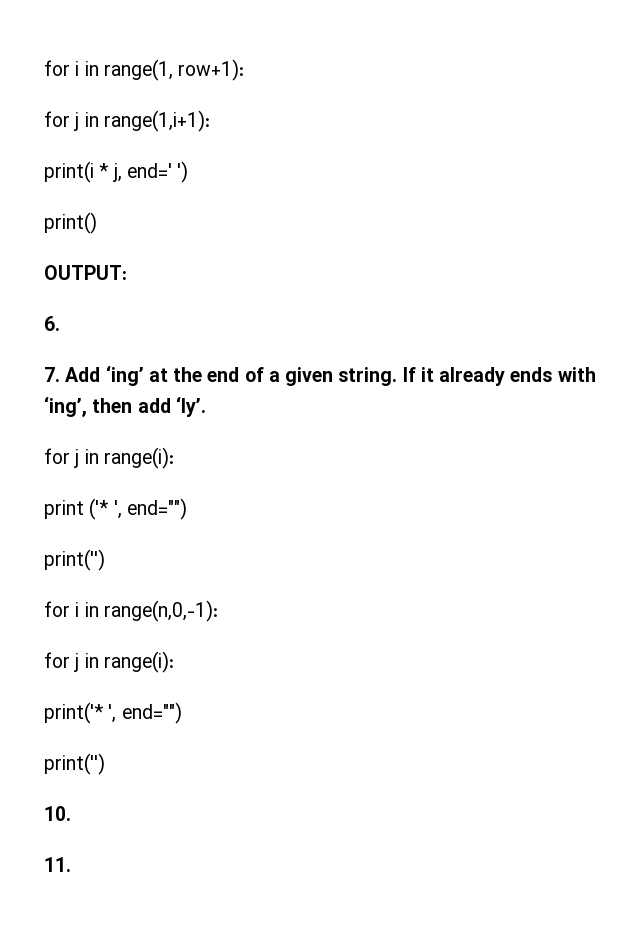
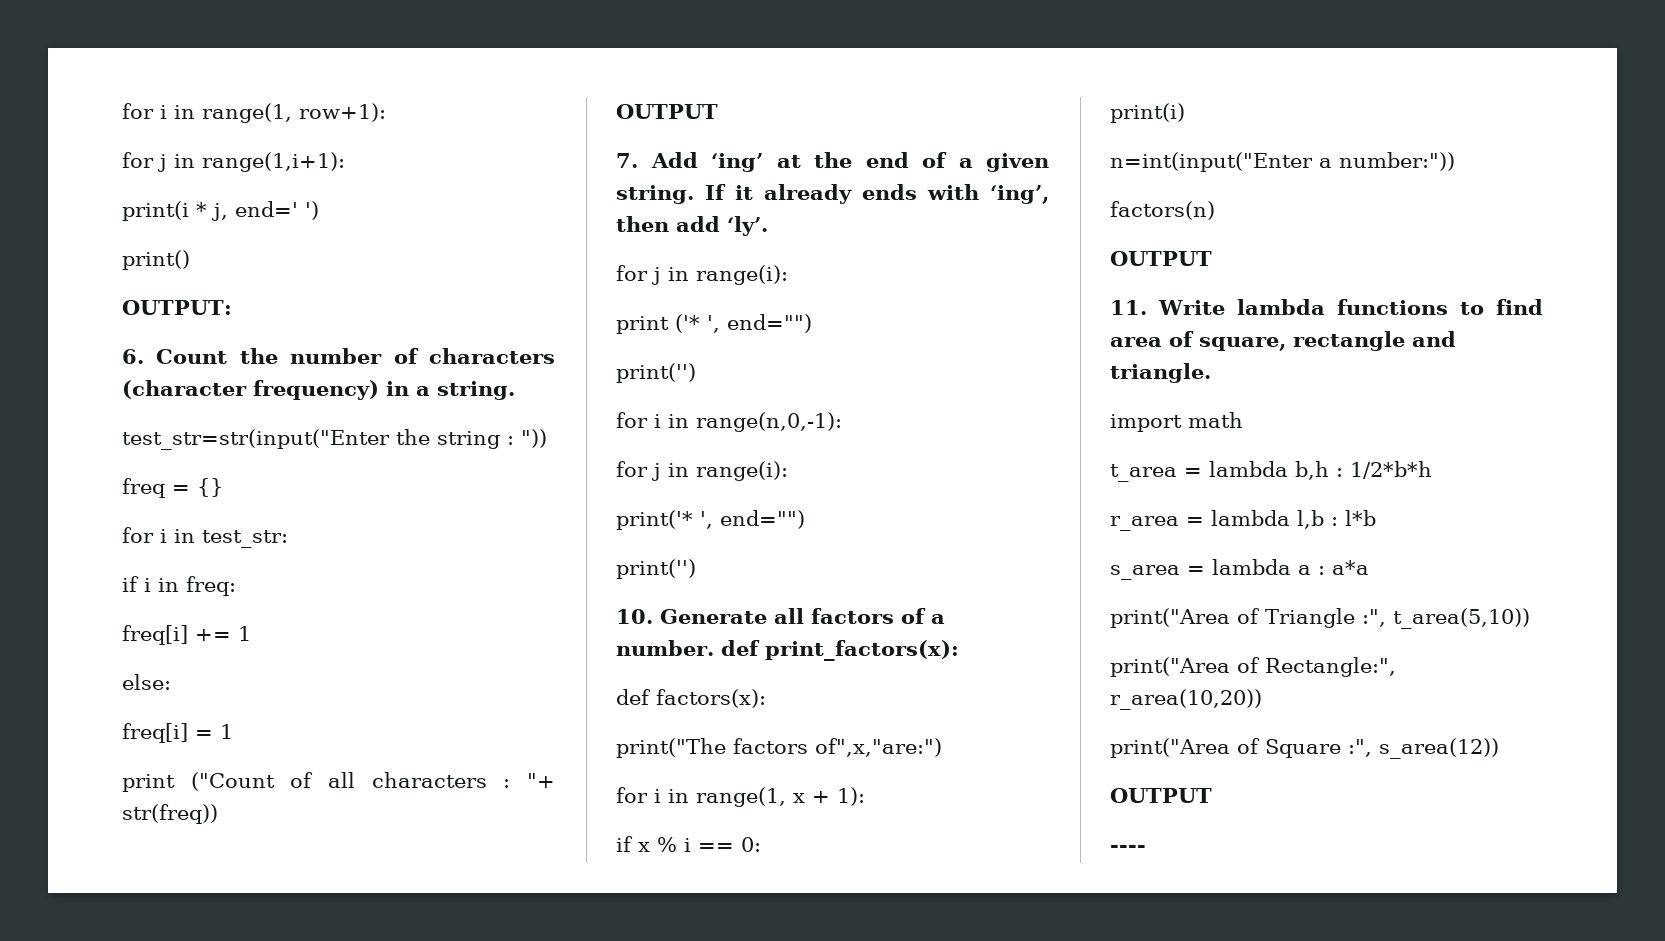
- 6.
+ 6. Count the number of characters (character frequency) in a string.
+ test_str=str(input("Enter the string : "))
+ freq = {}
+ for i in test_str:
+ if i in freq:
+ freq[i] += 1
+ else:
+ freq[i] = 1
+ print ("Count of all characters : "+ str(freq))
+ OUTPUT
- 10.
- 11.
+ 10. Generate all factors of a number. def print_factors(x):
+ def factors(x):
+ print("The factors of",x,"are:")
+ for i in range(1, x + 1):
+ if x % i == 0:
+ print(i)
+ n=int(input("Enter a number:"))
+ factors(n)
+ OUTPUT
+ 11. Write lambda functions to find area of square, rectangle and triangle.
+ import math
+ t_area = lambda b,h : 1/2*b*h
+ r_area = lambda l,b : l*b
+ s_area = lambda a : a*a
+ print("Area of Triangle :", t_area(5,10))
+ print("Area of Rectangle:", r_area(10,20))
+ print("Area of Square :", s_area(12))
+ OUTPUT
+ ----

